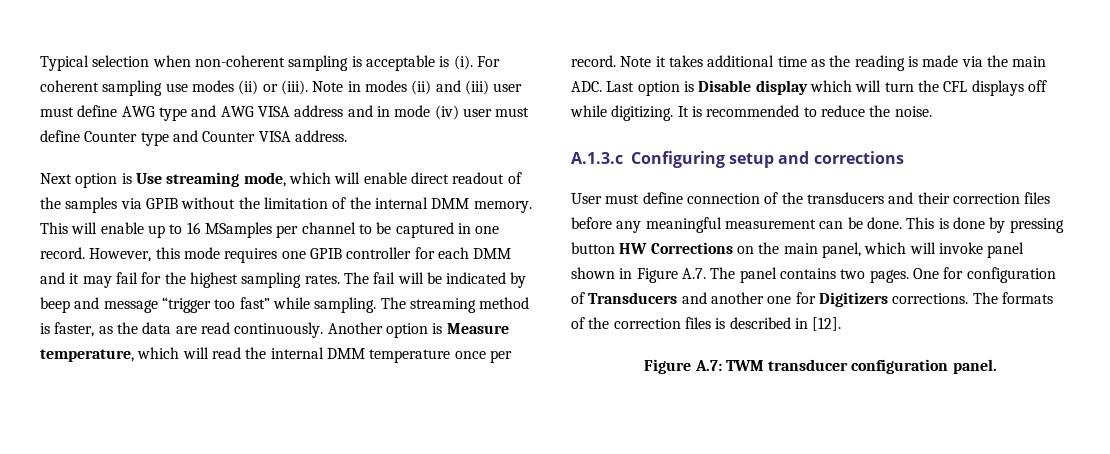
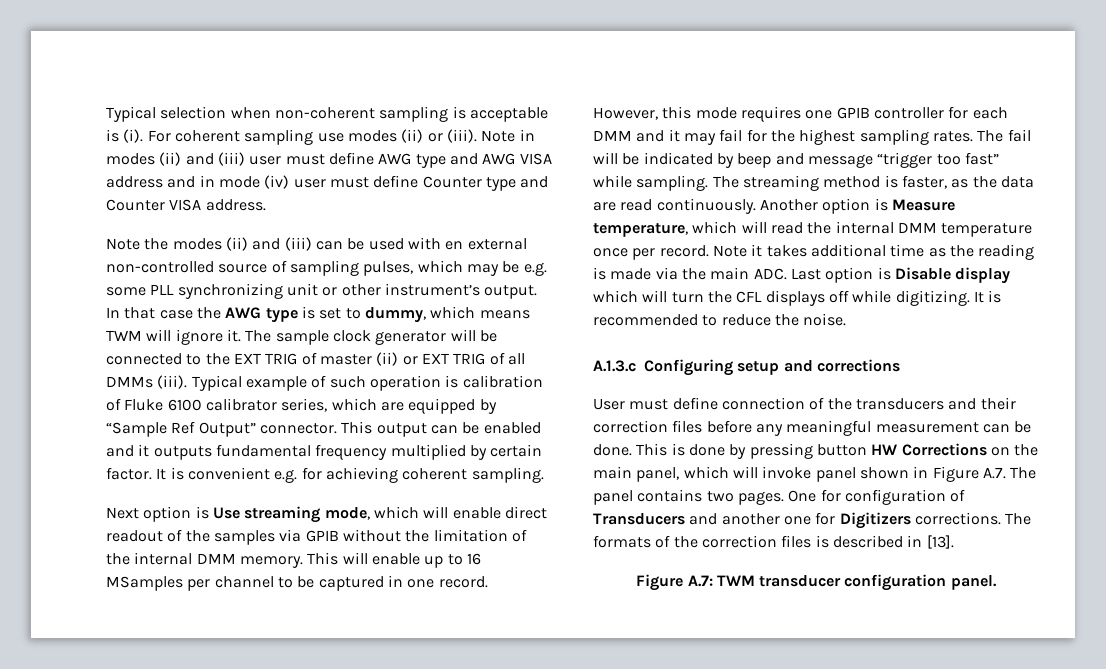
+ Note the modes (ii) and (iii) can be used with en external non-controlled source of sampling pulses, which may be e.g. some PLL synchronizing unit or other instrument’s output. In that case the AWG type is set to dummy, which means TWM will ignore it. The sample clock generator will be connected to the EXT TRIG of master (ii) or EXT TRIG of all DMMs (iii). Typical example of such operation is calibration of Fluke 6100 calibrator series, which are equipped by “Sample Ref Output” connector. This output can be enabled and it outputs fundamental frequency multiplied by certain factor. It is convenient e.g. for achieving coherent sampling.
- The formats of the correction files is described in [12].
+ The formats of the correction files is described in [13].

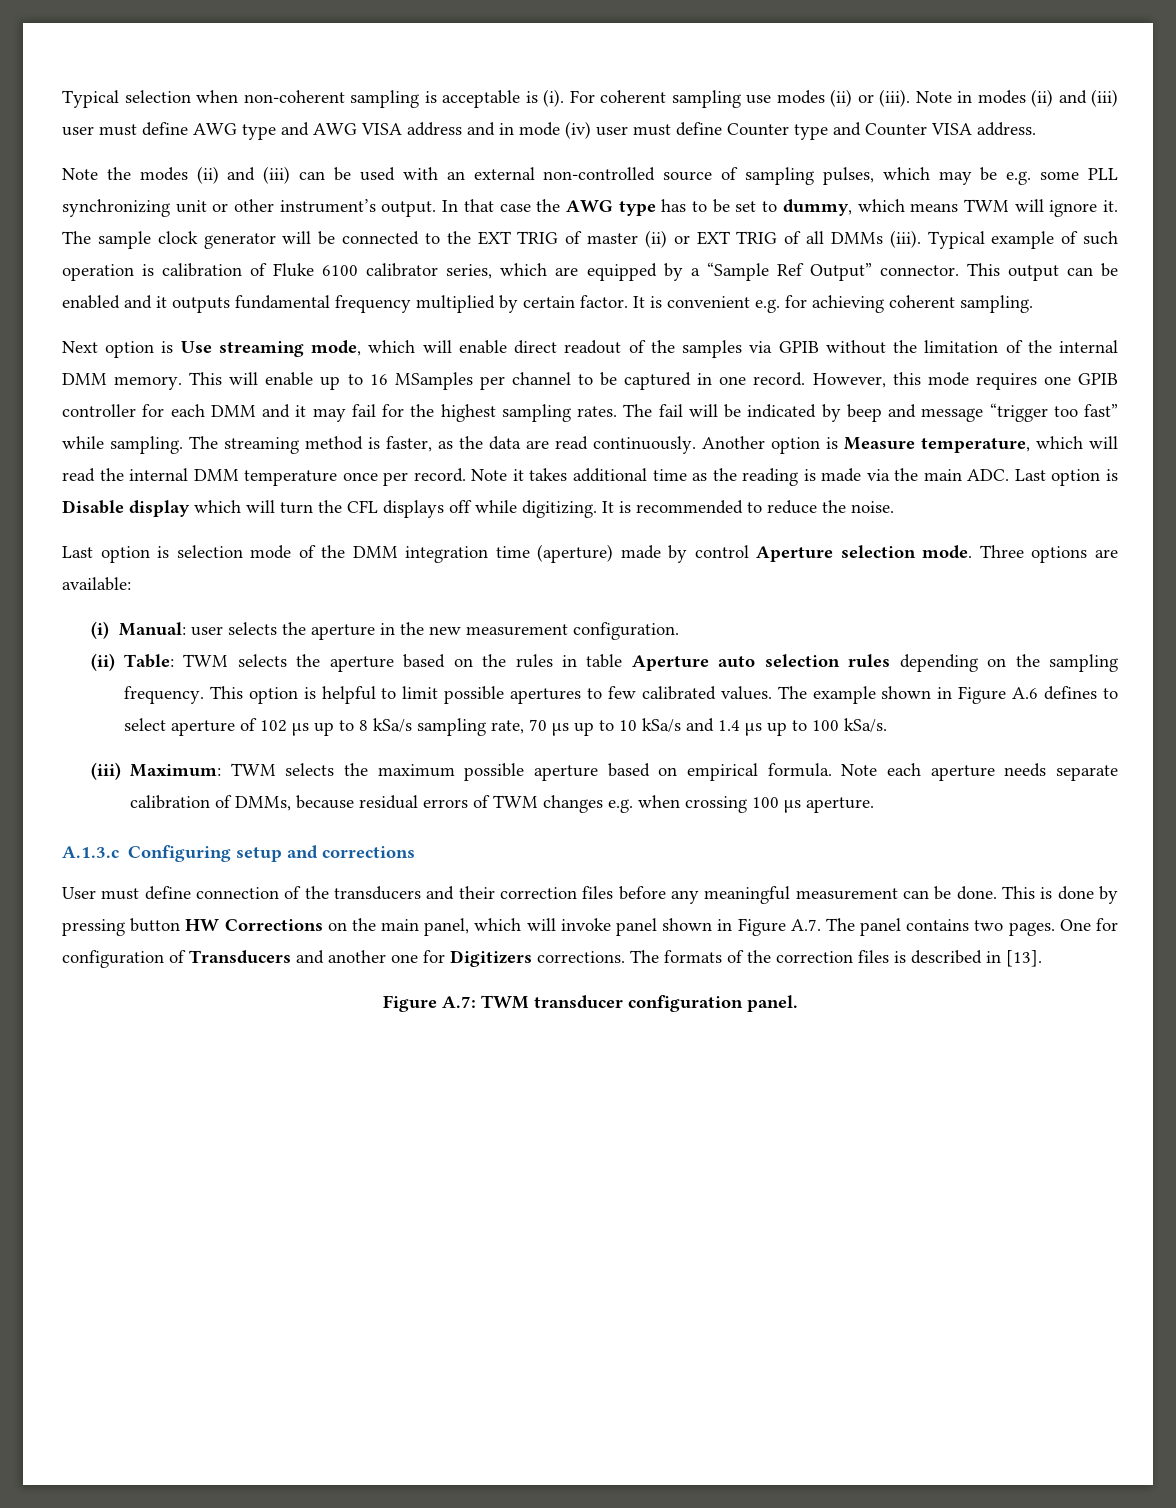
- Note the modes (ii) and (iii) can be used with en external non-controlled source of sampling pulses, which may be e.g. some PLL synchronizing unit or other instrument’s output.
+ Note the modes (ii) and (iii) can be used with an external non-controlled source of sampling pulses, which may be e.g. some PLL synchronizing unit or other instrument’s output.
- In that case the AWG type is set to dummy, which means TWM will ignore it.
+ In that case the AWG type has to be set to dummy, which means TWM will ignore it.
- Typical example of such operation is calibration of Fluke 6100 calibrator series, which are equipped by “Sample Ref Output” connector.
+ Typical example of such operation is calibration of Fluke 6100 calibrator series, which are equipped by a “Sample Ref Output” connector.
+ Last option is selection mode of the DMM integration time (aperture) made by control Aperture selection mode. Three options are available:
+ (i) Manual: user selects the aperture in the new measurement configuration.
+ (ii) Table: TWM selects the aperture based on the rules in table Aperture auto selection rules depending on the sampling frequency. This option is helpful to limit possible apertures to few calibrated values. The example shown in Figure A.6 defines to select aperture of 102 µs up to 8 kSa/s sampling rate, 70 µs up to 10 kSa/s and 1.4 µs up to 100 kSa/s.
+ (iii) Maximum: TWM selects the maximum possible aperture based on empirical formula. Note each aperture needs separate calibration of DMMs, because residual errors of TWM changes e.g. when crossing 100 µs aperture.

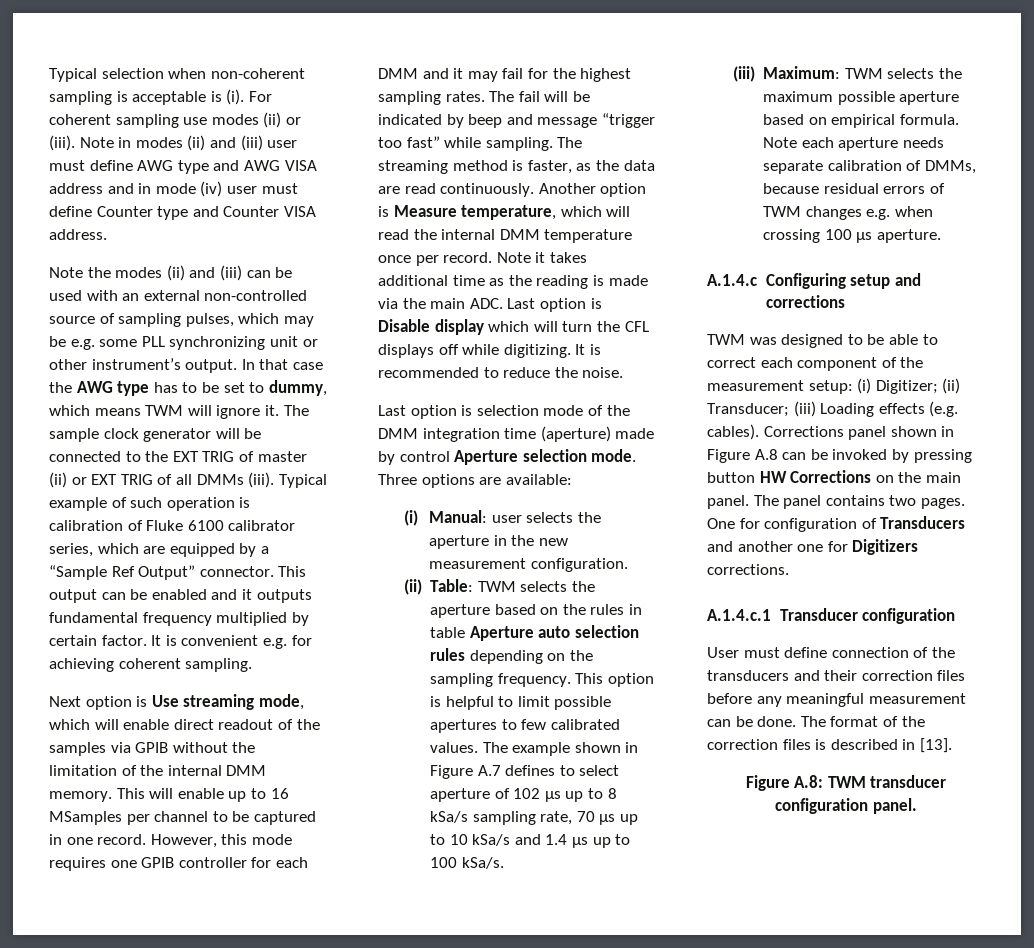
- The example shown in Figure A.6 defines to select aperture of 102 µs up to 8 kSa/s sampling rate, 70 µs up to 10 kSa/s and 1.4 µs up to 100 kSa/s.
+ The example shown in Figure A.7 defines to select aperture of 102 µs up to 8 kSa/s sampling rate, 70 µs up to 10 kSa/s and 1.4 µs up to 100 kSa/s.
- A.1.3.c Configuring setup and corrections
+ A.1.4.c Configuring setup and corrections
+ TWM was designed to be able to correct each component of the measurement setup: (i) Digitizer; (ii) Transducer; (iii) Loading effects (e.g. cables). Corrections panel shown in Figure A.8 can be invoked by pressing button HW Corrections on the main panel. The panel contains two pages. One for configuration of Transducers and another one for Digitizers corrections.
+ A.1.4.c.1 Transducer configuration
- This is done by pressing button HW Corrections on the main panel, which will invoke panel shown in Figure A.7. The panel contains two pages. One for configuration of Transducers and another one for Digitizers corrections. The formats of the correction files is described in [13].
+ The format of the correction files is described in [13].
- Figure A.7: TWM transducer configuration panel.
+ Figure A.8: TWM transducer configuration panel.

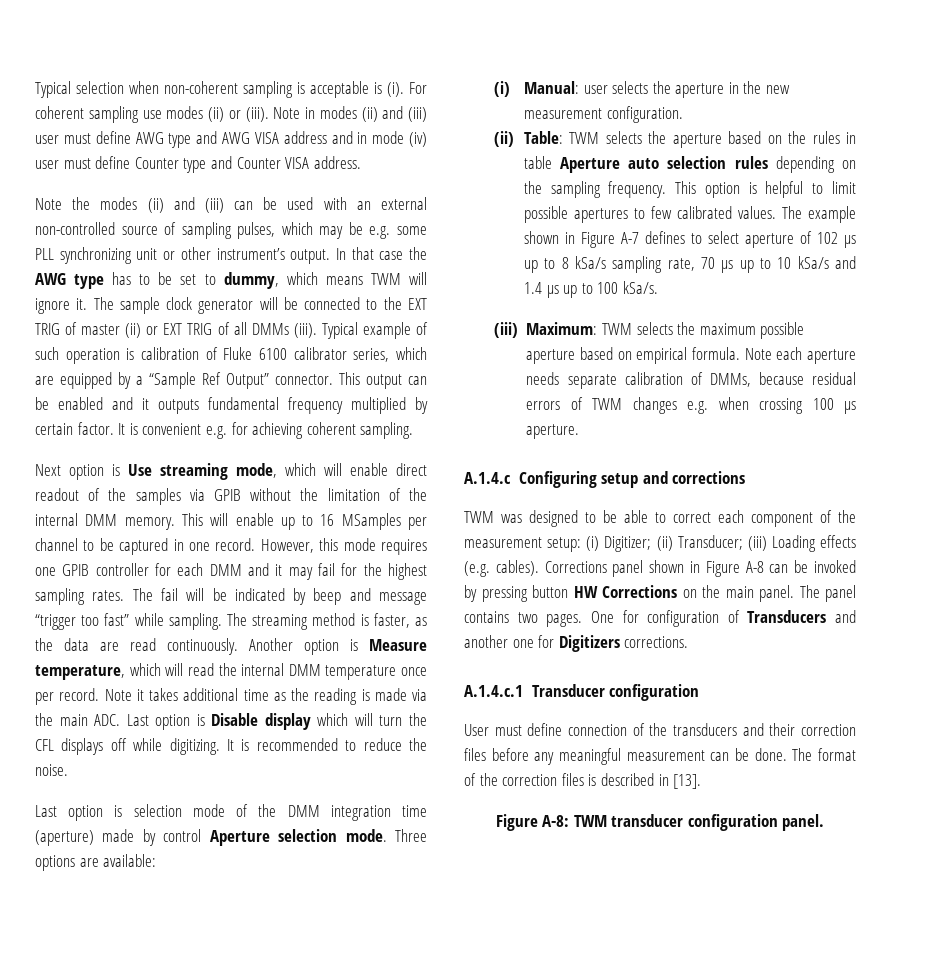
- The example shown in Figure A.7 defines to select aperture of 102 µs up to 8 kSa/s sampling rate, 70 µs up to 10 kSa/s and 1.4 µs up to 100 kSa/s.
+ The example shown in Figure A-7 defines to select aperture of 102 µs up to 8 kSa/s sampling rate, 70 µs up to 10 kSa/s and 1.4 µs up to 100 kSa/s.
- Corrections panel shown in Figure A.8 can be invoked by pressing button HW Corrections on the main panel.
+ Corrections panel shown in Figure A-8 can be invoked by pressing button HW Corrections on the main panel.
- Figure A.8: TWM transducer configuration panel.
+ Figure A-8: TWM transducer configuration panel.

